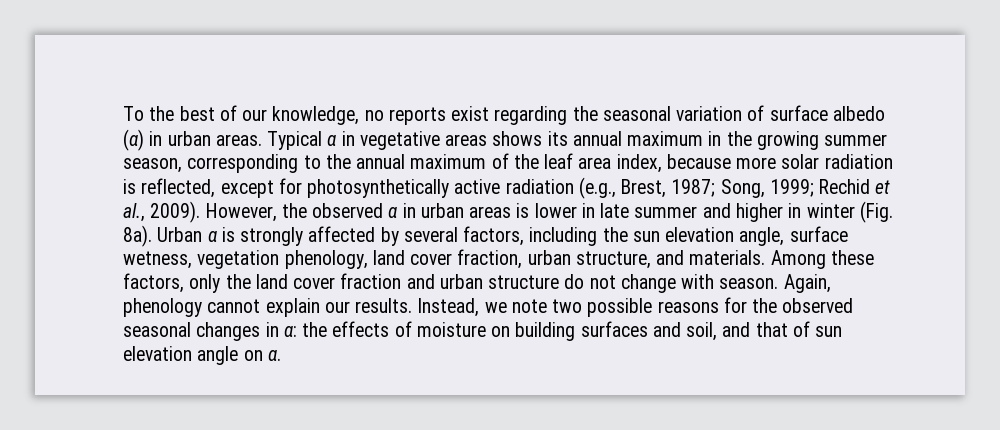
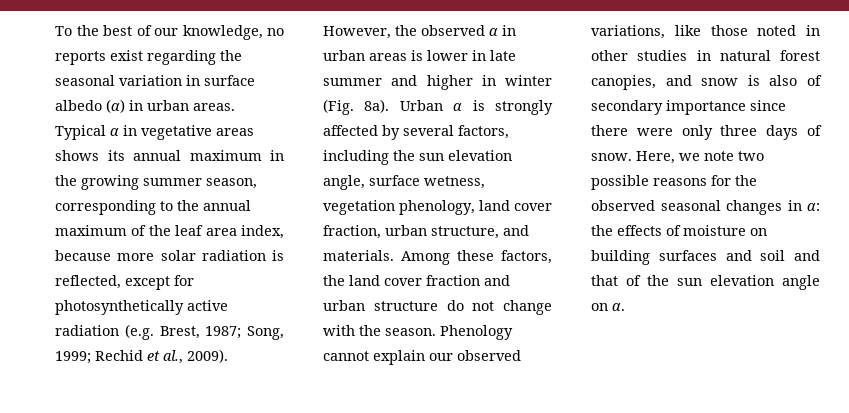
- To the best of our knowledge, no reports exist regarding the seasonal variation of surface albedo (α) in urban areas.
+ To the best of our knowledge, no reports exist regarding the seasonal variation in surface albedo (α) in urban areas.
- Typical α in vegetative areas shows its annual maximum in the growing summer season, corresponding to the annual maximum of the leaf area index, because more solar radiation is reflected, except for photosynthetically active radiation (e.g., Brest, 1987; Song, 1999; Rechid et al., 2009).
+ Typical α in vegetative areas shows its annual maximum in the growing summer season, corresponding to the annual maximum of the leaf area index, because more solar radiation is reflected, except for photosynthetically active radiation (e.g. Brest, 1987; Song, 1999; Rechid et al., 2009).
- Among these factors, only the land cover fraction and urban structure do not change with season. Again, phenology cannot explain our results. Instead, we note two possible reasons for the observed seasonal changes in α: the effects of moisture on building surfaces and soil, and that of sun elevation angle on α.
+ Among these factors, the land cover fraction and urban structure do not change with the season. Phenology cannot explain our observed variations, like those noted in other studies in natural forest canopies, and snow is also of secondary importance since there were only three days of snow. Here, we note two possible reasons for the observed seasonal changes in α: the effects of moisture on building surfaces and soil and that of the sun elevation angle on α.

